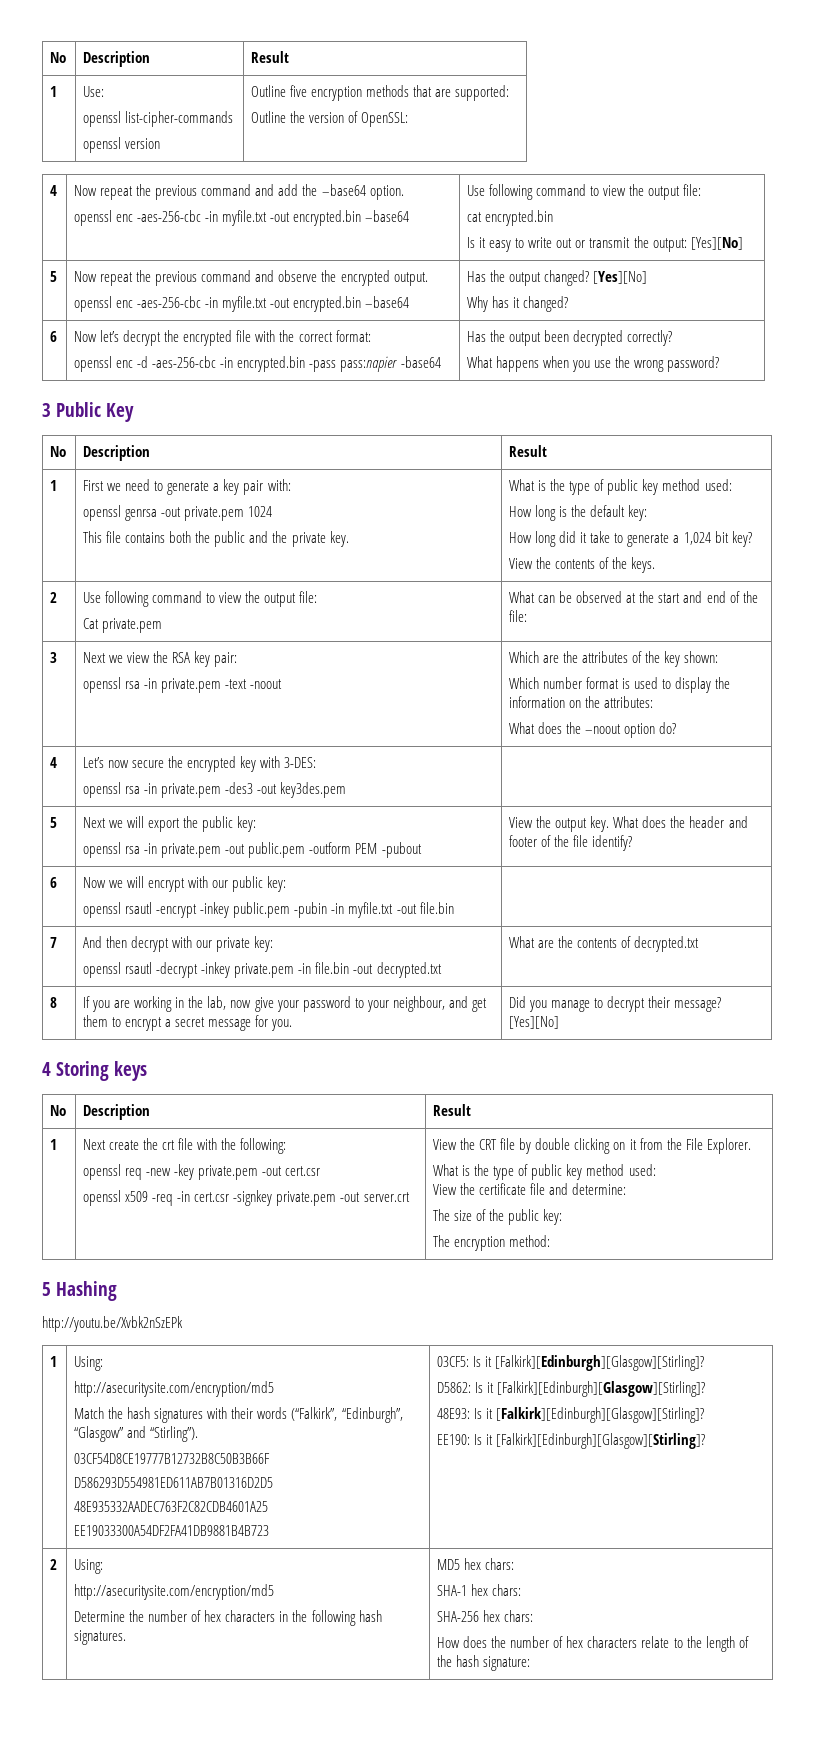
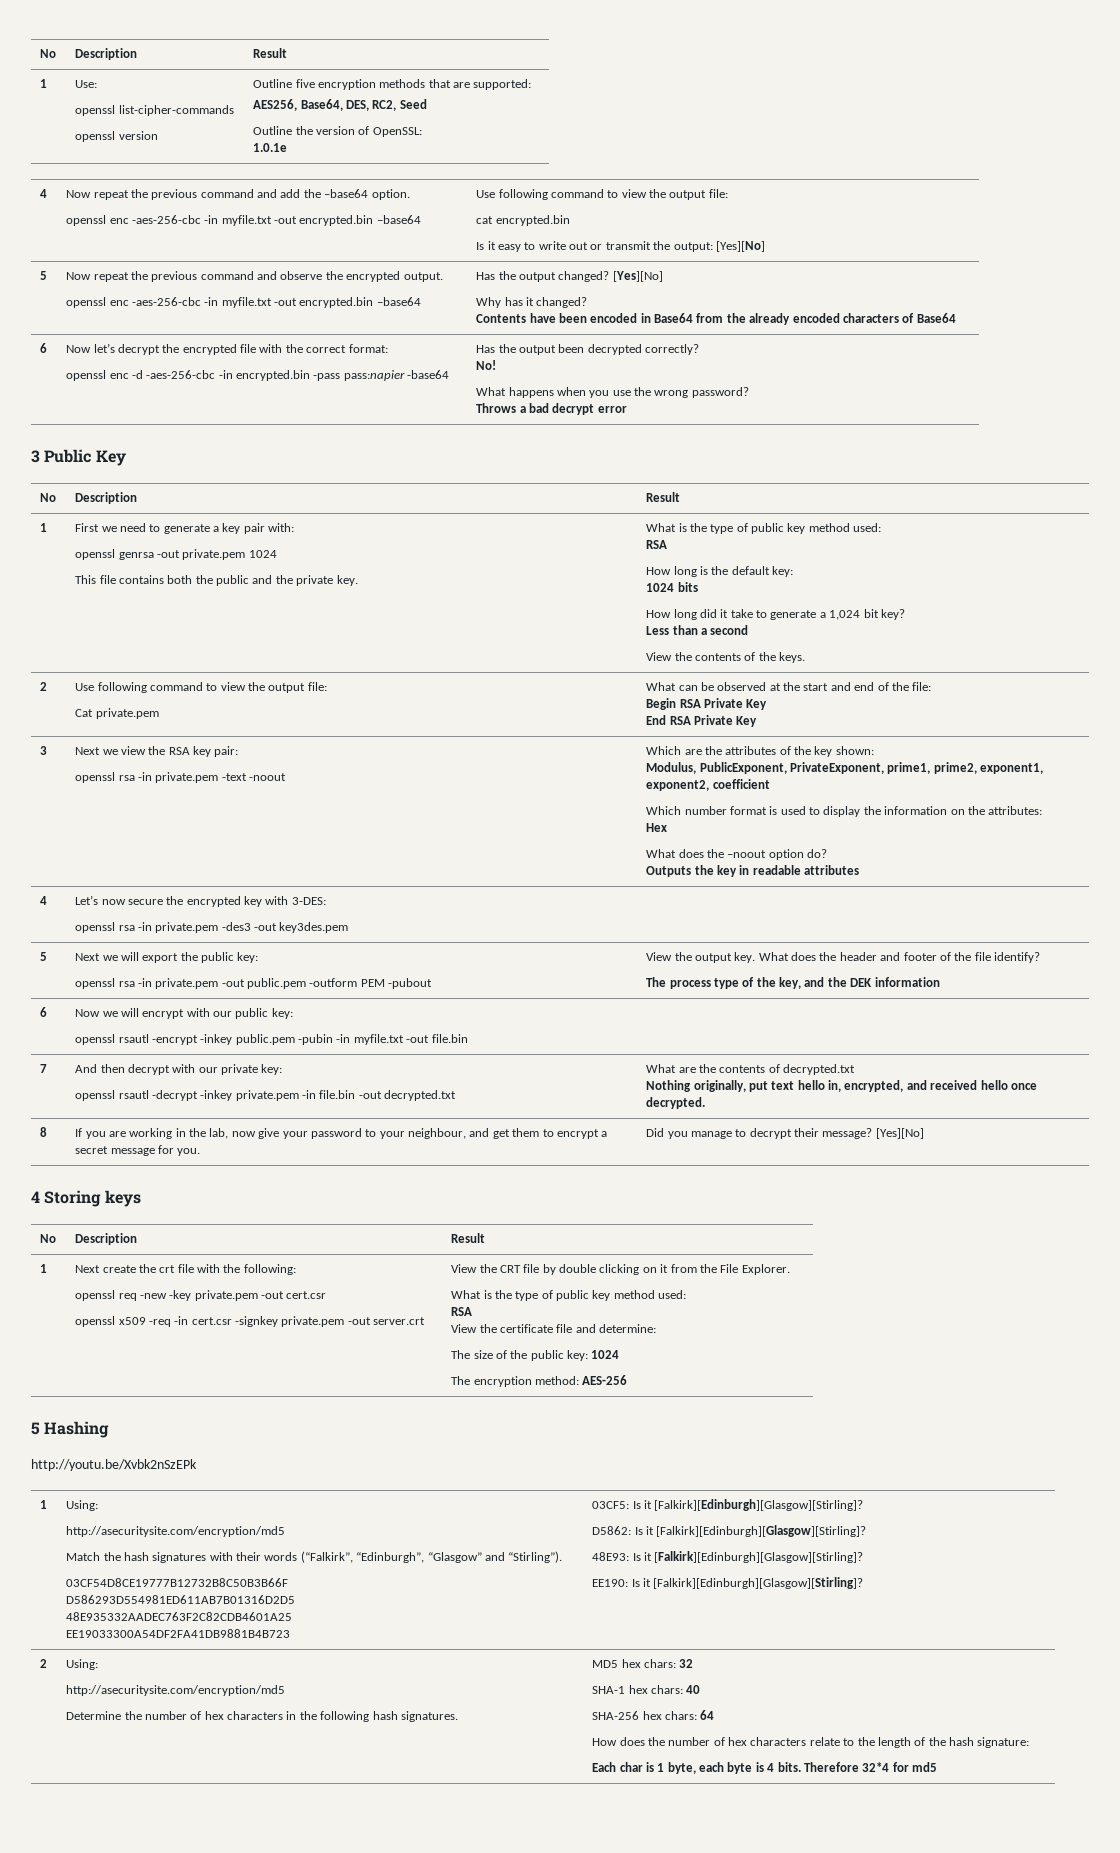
  1 | Use:
  openssl list-cipher-commands
  openssl version | Outline five encryption methods that are supported:
+ AES256, Base64, DES, RC2, Seed
  Outline the version of OpenSSL:
+ 1.0.1e
+ Contents have been encoded in Base64 from the already encoded characters of Base64
  6 | Now let’s decrypt the encrypted file with the correct format:
  openssl enc -d -aes-256-cbc -in encrypted.bin -pass pass:napier -base64 | Has the output been decrypted correctly?
+ No!
  What happens when you use the wrong password?
+ Throws a bad decrypt error
  This file contains both the public and the private key. | What is the type of public key method used:
+ RSA
+ 1024 bits
+ Less than a second
  2 | Use following command to view the output file:
  Cat private.pem | What can be observed at the start and end of the file:
+ Begin RSA Private Key
+ End RSA Private Key
+ Modulus, PublicExponent, PrivateExponent, prime1, prime2, exponent1, exponent2, coefficient
+ Hex
+ Outputs the key in readable attributes
+ The process type of the key, and the DEK information
  7 | And then decrypt with our private key:
  openssl rsautl -decrypt -inkey private.pem -in file.bin -out decrypted.txt | What are the contents of decrypted.txt
+ Nothing originally, put text hello in, encrypted, and received hello once decrypted.
  View the CRT file by double clicking on it from the File Explorer.
  What is the type of public key method used:
+ RSA
- The size of the public key:
+ The size of the public key: 1024
- The encryption method:
+ The encryption method: AES-256
- MD5 hex chars:
+ MD5 hex chars: 32
- SHA-1 hex chars:
+ SHA-1 hex chars: 40
- SHA-256 hex chars:
+ SHA-256 hex chars: 64
+ Each char is 1 byte, each byte is 4 bits. Therefore 32*4 for md5

